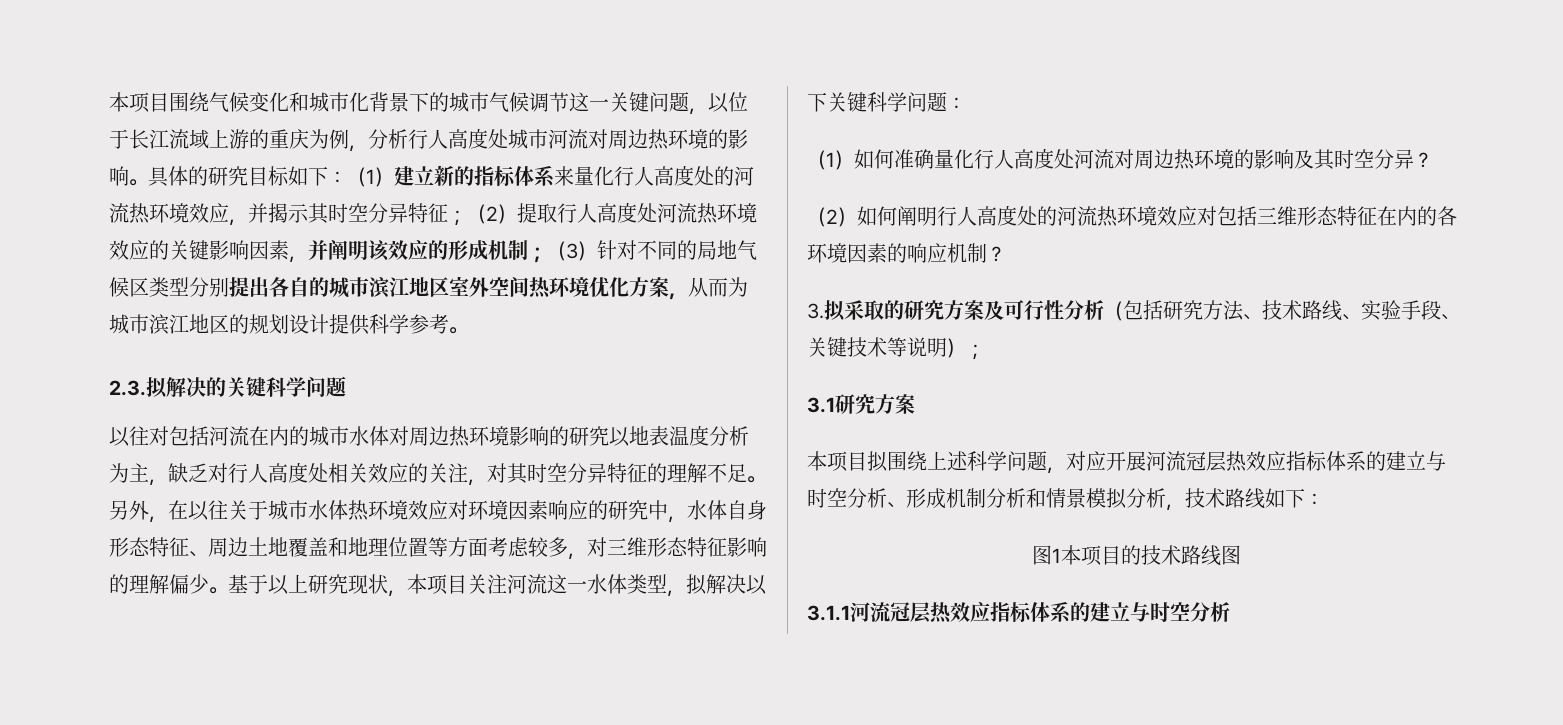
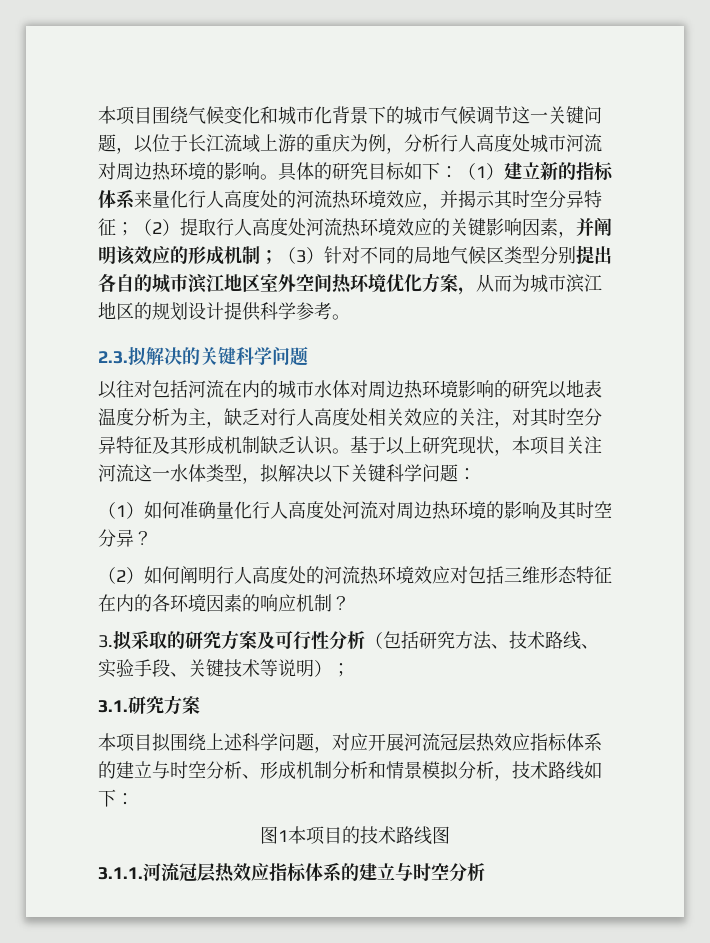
- 以往对包括河流在内的城市水体对周边热环境影响的研究以地表温度分析为主，缺乏对行人高度处相关效应的关注，对其时空分异特征的理解不足。另外，在以往关于城市水体热环境效应对环境因素响应的研究中，水体自身形态特征、周边土地覆盖和地理位置等方面考虑较多，对三维形态特征影响的理解偏少。
+ 以往对包括河流在内的城市水体对周边热环境影响的研究以地表温度分析为主，缺乏对行人高度处相关效应的关注，对其时空分异特征及其形成机制缺乏认识。
- 3.1研究方案
+ 3.1.研究方案
- 3.1.1河流冠层热效应指标体系的建立与时空分析
+ 3.1.1.河流冠层热效应指标体系的建立与时空分析

